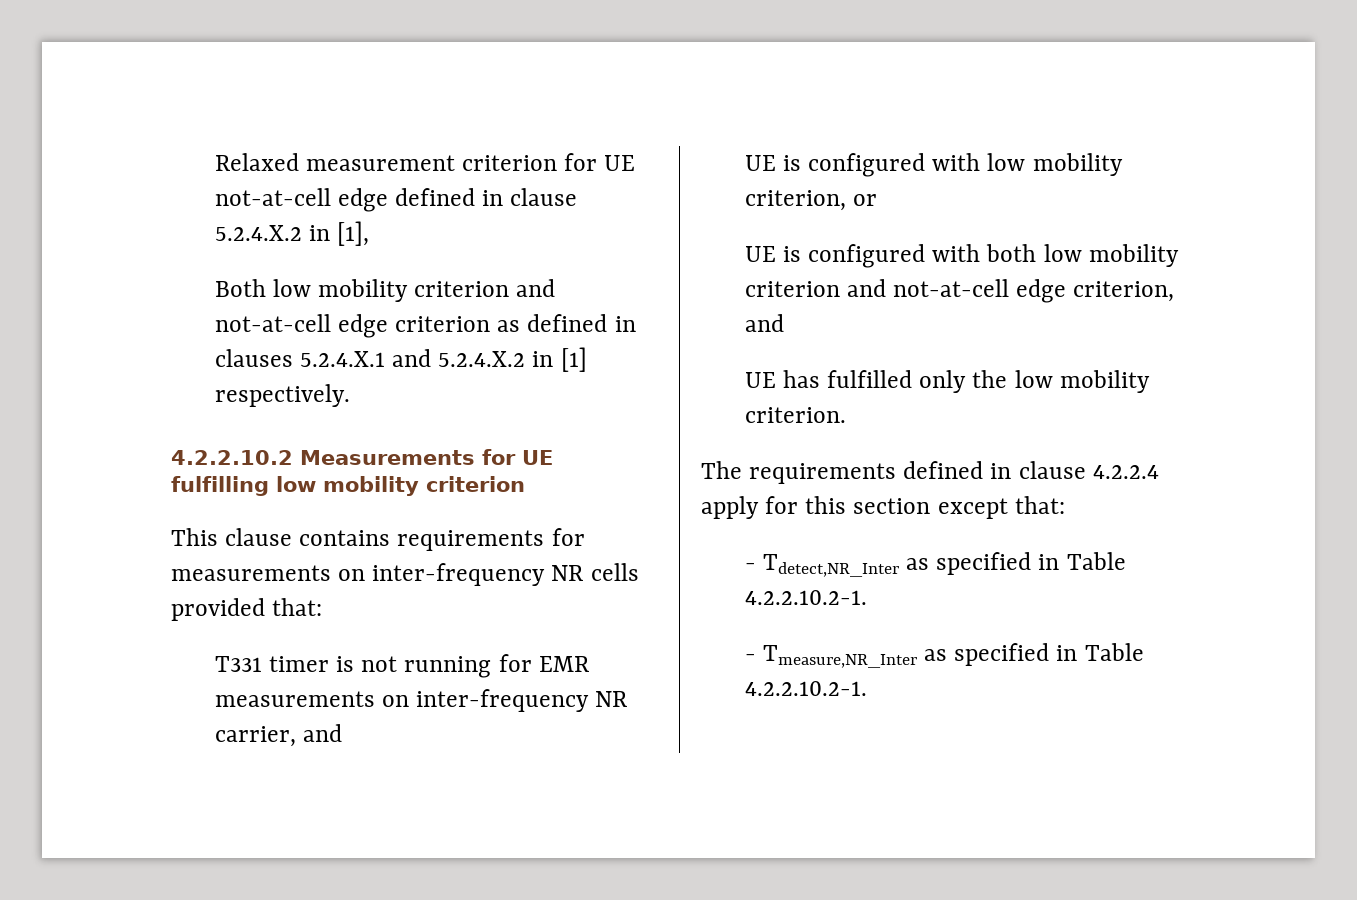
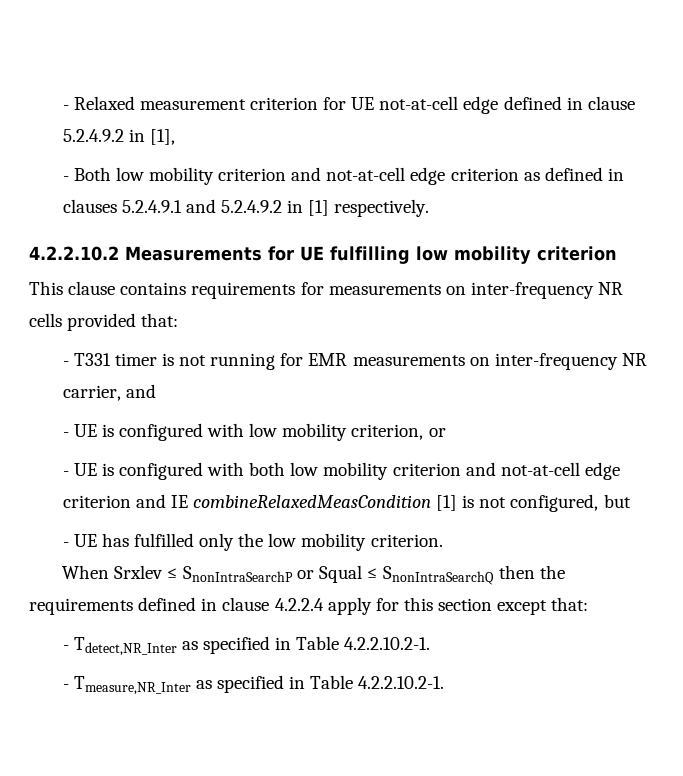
- Relaxed measurement criterion for UE not-at-cell edge defined in clause 5.2.4.X.2 in [1],
+ - Relaxed measurement criterion for UE not-at-cell edge defined in clause 5.2.4.9.2 in [1],
- Both low mobility criterion and not-at-cell edge criterion as defined in clauses 5.2.4.X.1 and 5.2.4.X.2 in [1] respectively.
+ - Both low mobility criterion and not-at-cell edge criterion as defined in clauses 5.2.4.9.1 and 5.2.4.9.2 in [1] respectively.
- T331 timer is not running for EMR measurements on inter-frequency NR carrier, and
+ - T331 timer is not running for EMR measurements on inter-frequency NR carrier, and
- UE is configured with low mobility criterion, or
+ - UE is configured with low mobility criterion, or
- UE is configured with both low mobility criterion and not-at-cell edge criterion, and
- UE has fulfilled only the low mobility criterion.
+ - UE is configured with both low mobility criterion and not-at-cell edge criterion and IE combineRelaxedMeasCondition [1] is not configured, but
+ - UE has fulfilled only the low mobility criterion.
- The requirements defined in clause 4.2.2.4 apply for this section except that:
+ When Srxlev ≤ SnonIntraSearchP or Squal ≤ SnonIntraSearchQ then the requirements defined in clause 4.2.2.4 apply for this section except that:

